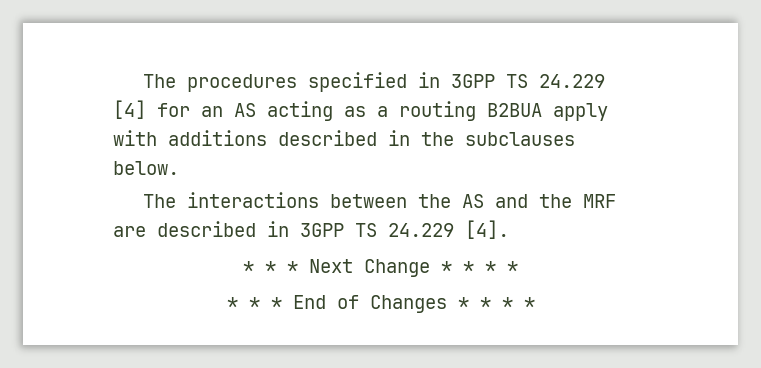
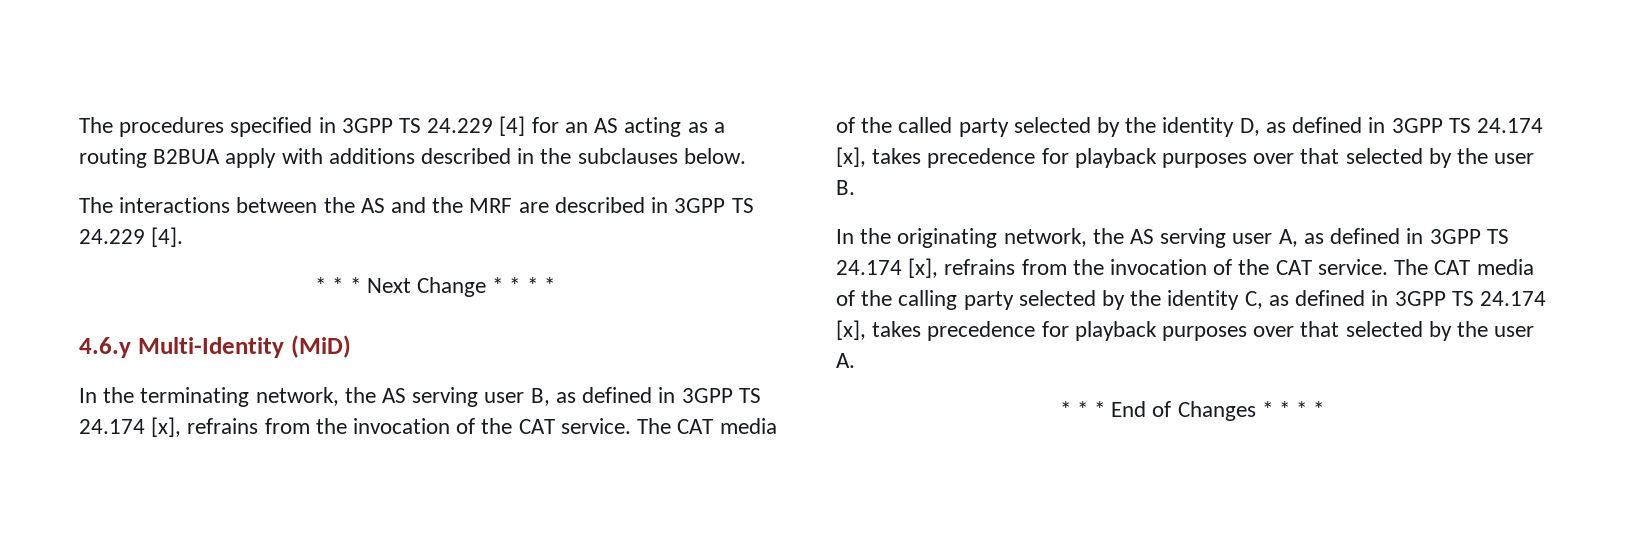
+ 4.6.y Multi-Identity (MiD)
+ In the terminating network, the AS serving user B, as defined in 3GPP TS 24.174 [x], refrains from the invocation of the CAT service. The CAT media of the called party selected by the identity D, as defined in 3GPP TS 24.174 [x], takes precedence for playback purposes over that selected by the user B.
+ In the originating network, the AS serving user A, as defined in 3GPP TS 24.174 [x], refrains from the invocation of the CAT service. The CAT media of the calling party selected by the identity C, as defined in 3GPP TS 24.174 [x], takes precedence for playback purposes over that selected by the user A.

